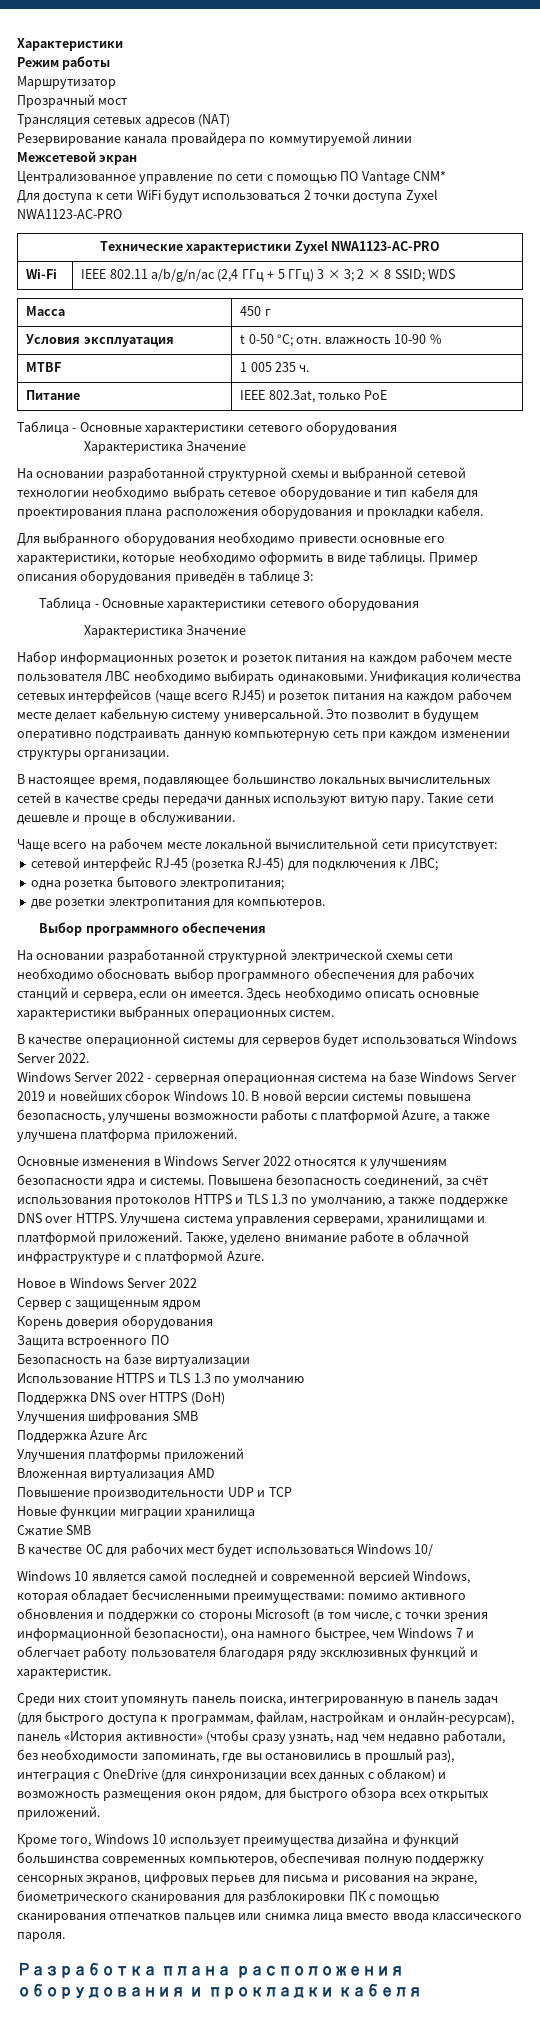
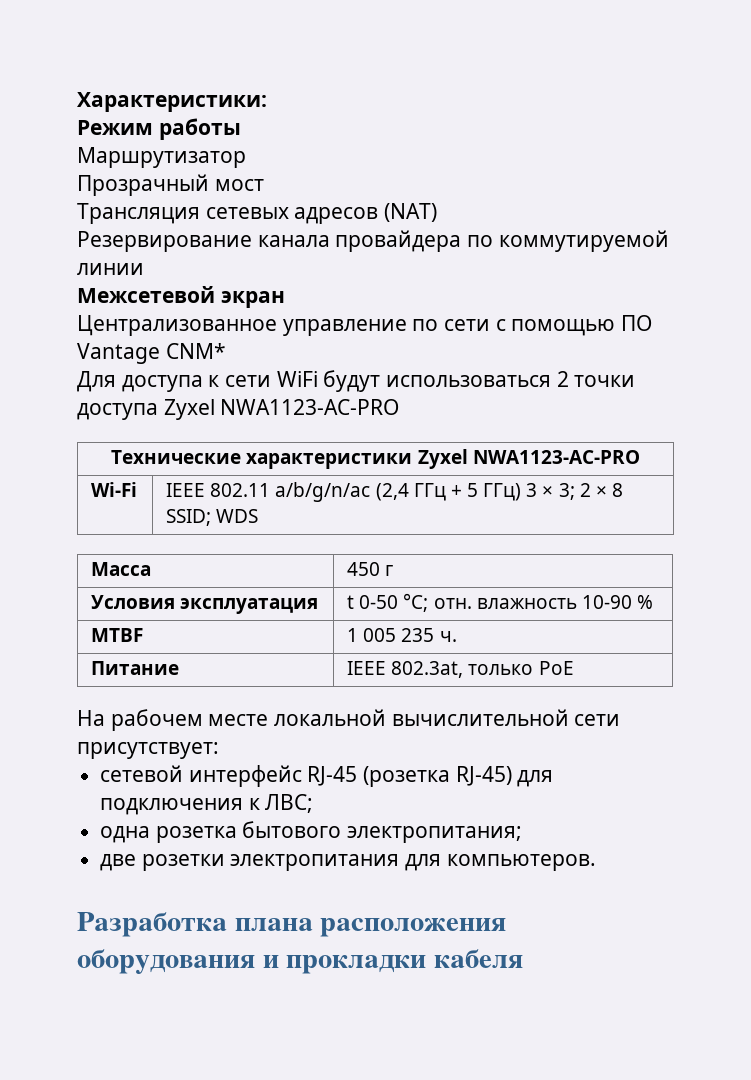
- Характеристики
+ Характеристики:
  Питание | IEEE 802.3at, только PoE
- Таблица - Основные характеристики сетевого оборудования
- Характеристика Значение
- На основании разработанной структурной схемы и выбранной сетевой технологии необходимо выбрать сетевое оборудование и тип кабеля для проектирования плана расположения оборудования и прокладки кабеля.
- Для выбранного оборудования необходимо привести основные его характеристики, которые необходимо оформить в виде таблицы. Пример описания оборудования приведён в таблице 3:
- Таблица - Основные характеристики сетевого оборудования
- Характеристика Значение
- Набор информационных розеток и розеток питания на каждом рабочем месте пользователя ЛВС необходимо выбирать одинаковыми. Унификация количества сетевых интерфейсов (чаще всего RJ45) и розеток питания на каждом рабочем месте делает кабельную систему универсальной. Это позволит в будущем оперативно подстраивать данную компьютерную сеть при каждом изменении структуры организации.
- В настоящее время, подавляющее большинство локальных вычислительных сетей в качестве среды передачи данных используют витую пару. Такие сети дешевле и проще в обслуживании.
- Чаще всего на рабочем месте локальной вычислительной сети присутствует:
+ На рабочем месте локальной вычислительной сети присутствует:
- Выбор программного обеспечения
- На основании разработанной структурной электрической схемы сети необходимо обосновать выбор программного обеспечения для рабочих станций и сервера, если он имеется. Здесь необходимо описать основные характеристики выбранных операционных систем.
- В качестве операционной системы для серверов будет использоваться Windows Server 2022.
- Windows Server 2022 - серверная операционная система на базе Windows Server 2019 и новейших сборок Windows 10. В новой версии системы повышена безопасность, улучшены возможности работы с платформой Azure, а также улучшена платформа приложений.
- Основные изменения в Windows Server 2022 относятся к улучшениям безопасности ядра и системы. Повышена безопасность соединений, за счёт использования протоколов HTTPS и TLS 1.3 по умолчанию, а также поддержке DNS over HTTPS. Улучшена система управления серверами, хранилищами и платформой приложений. Также, уделено внимание работе в облачной инфраструктуре и с платформой Azure.
- Новое в Windows Server 2022
- Сервер с защищенным ядром
- Корень доверия оборудования
- Защита встроенного ПО
- Безопасность на базе виртуализации
- Использование HTTPS и TLS 1.3 по умолчанию
- Поддержка DNS over HTTPS (DoH)
- Улучшения шифрования SMB
- Поддержка Azure Arc
- Улучшения платформы приложений
- Вложенная виртуализация AMD
- Повышение производительности UDP и TCP
- Новые функции миграции хранилища
- Сжатие SMB
- В качестве ОС для рабочих мест будет использоваться Windows 10/
- Windows 10 является самой последней и современной версией Windows, которая обладает бесчисленными преимуществами: помимо активного обновления и поддержки со стороны Microsoft (в том числе, с точки зрения информационной безопасности), она намного быстрее, чем Windows 7 и облегчает работу пользователя благодаря ряду эксклюзивных функций и характеристик.
- Среди них стоит упомянуть панель поиска, интегрированную в панель задач (для быстрого доступа к программам, файлам, настройкам и онлайн-ресурсам), панель «История активности» (чтобы сразу узнать, над чем недавно работали, без необходимости запоминать, где вы остановились в прошлый раз), интеграция с OneDrive (для синхронизации всех данных с облаком) и возможность размещения окон рядом, для быстрого обзора всех открытых приложений.
- Кроме того, Windows 10 использует преимущества дизайна и функций большинства современных компьютеров, обеспечивая полную поддержку сенсорных экранов, цифровых перьев для письма и рисования на экране, биометрического сканирования для разблокировки ПК с помощью сканирования отпечатков пальцев или снимка лица вместо ввода классического пароля.

